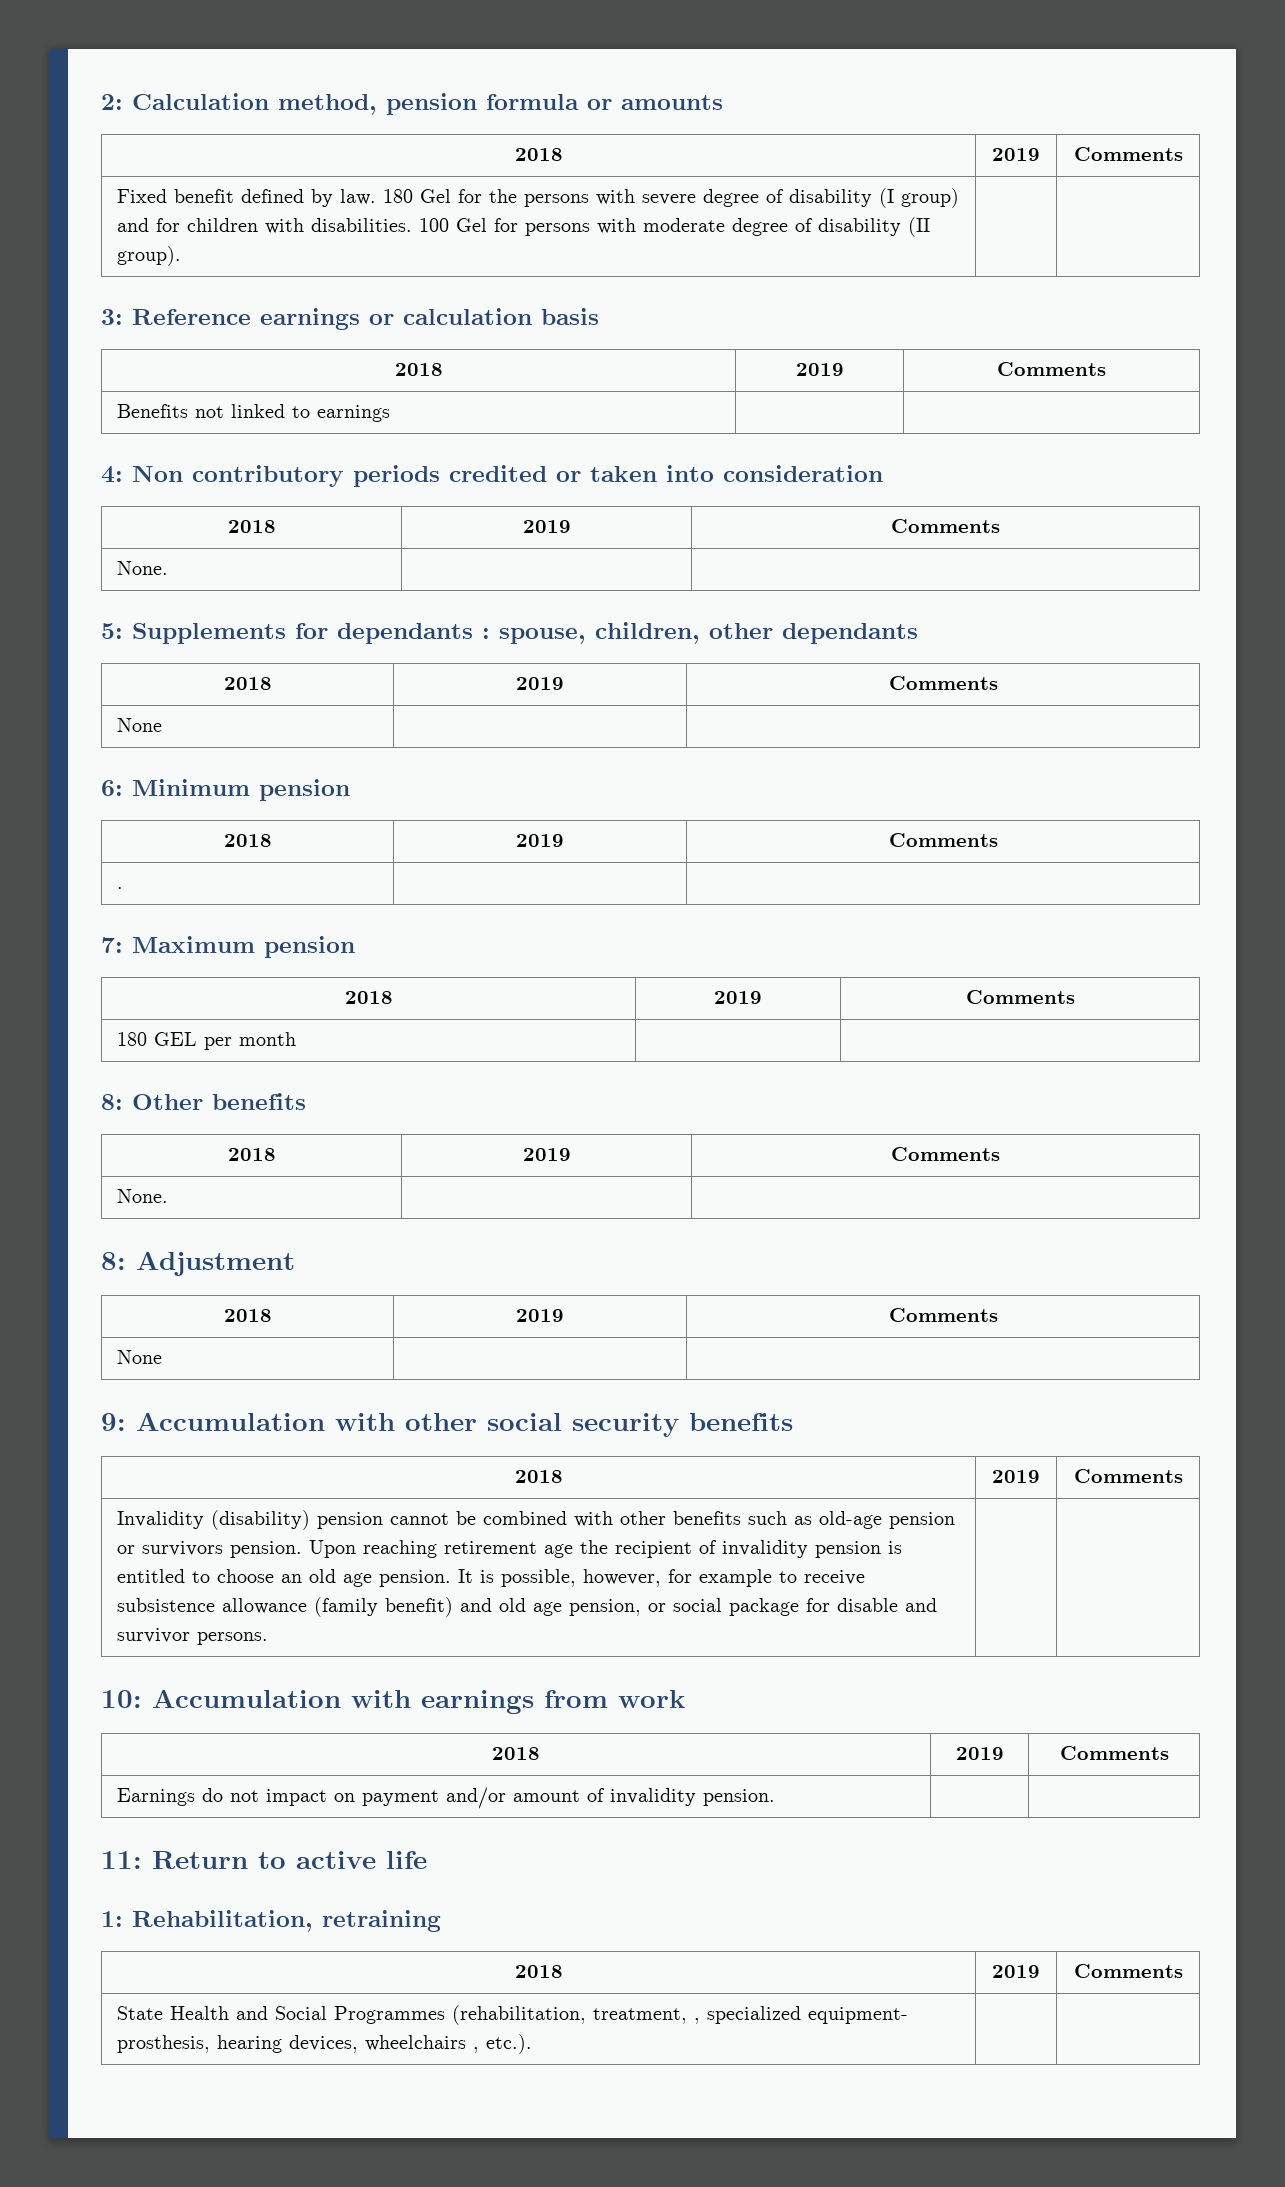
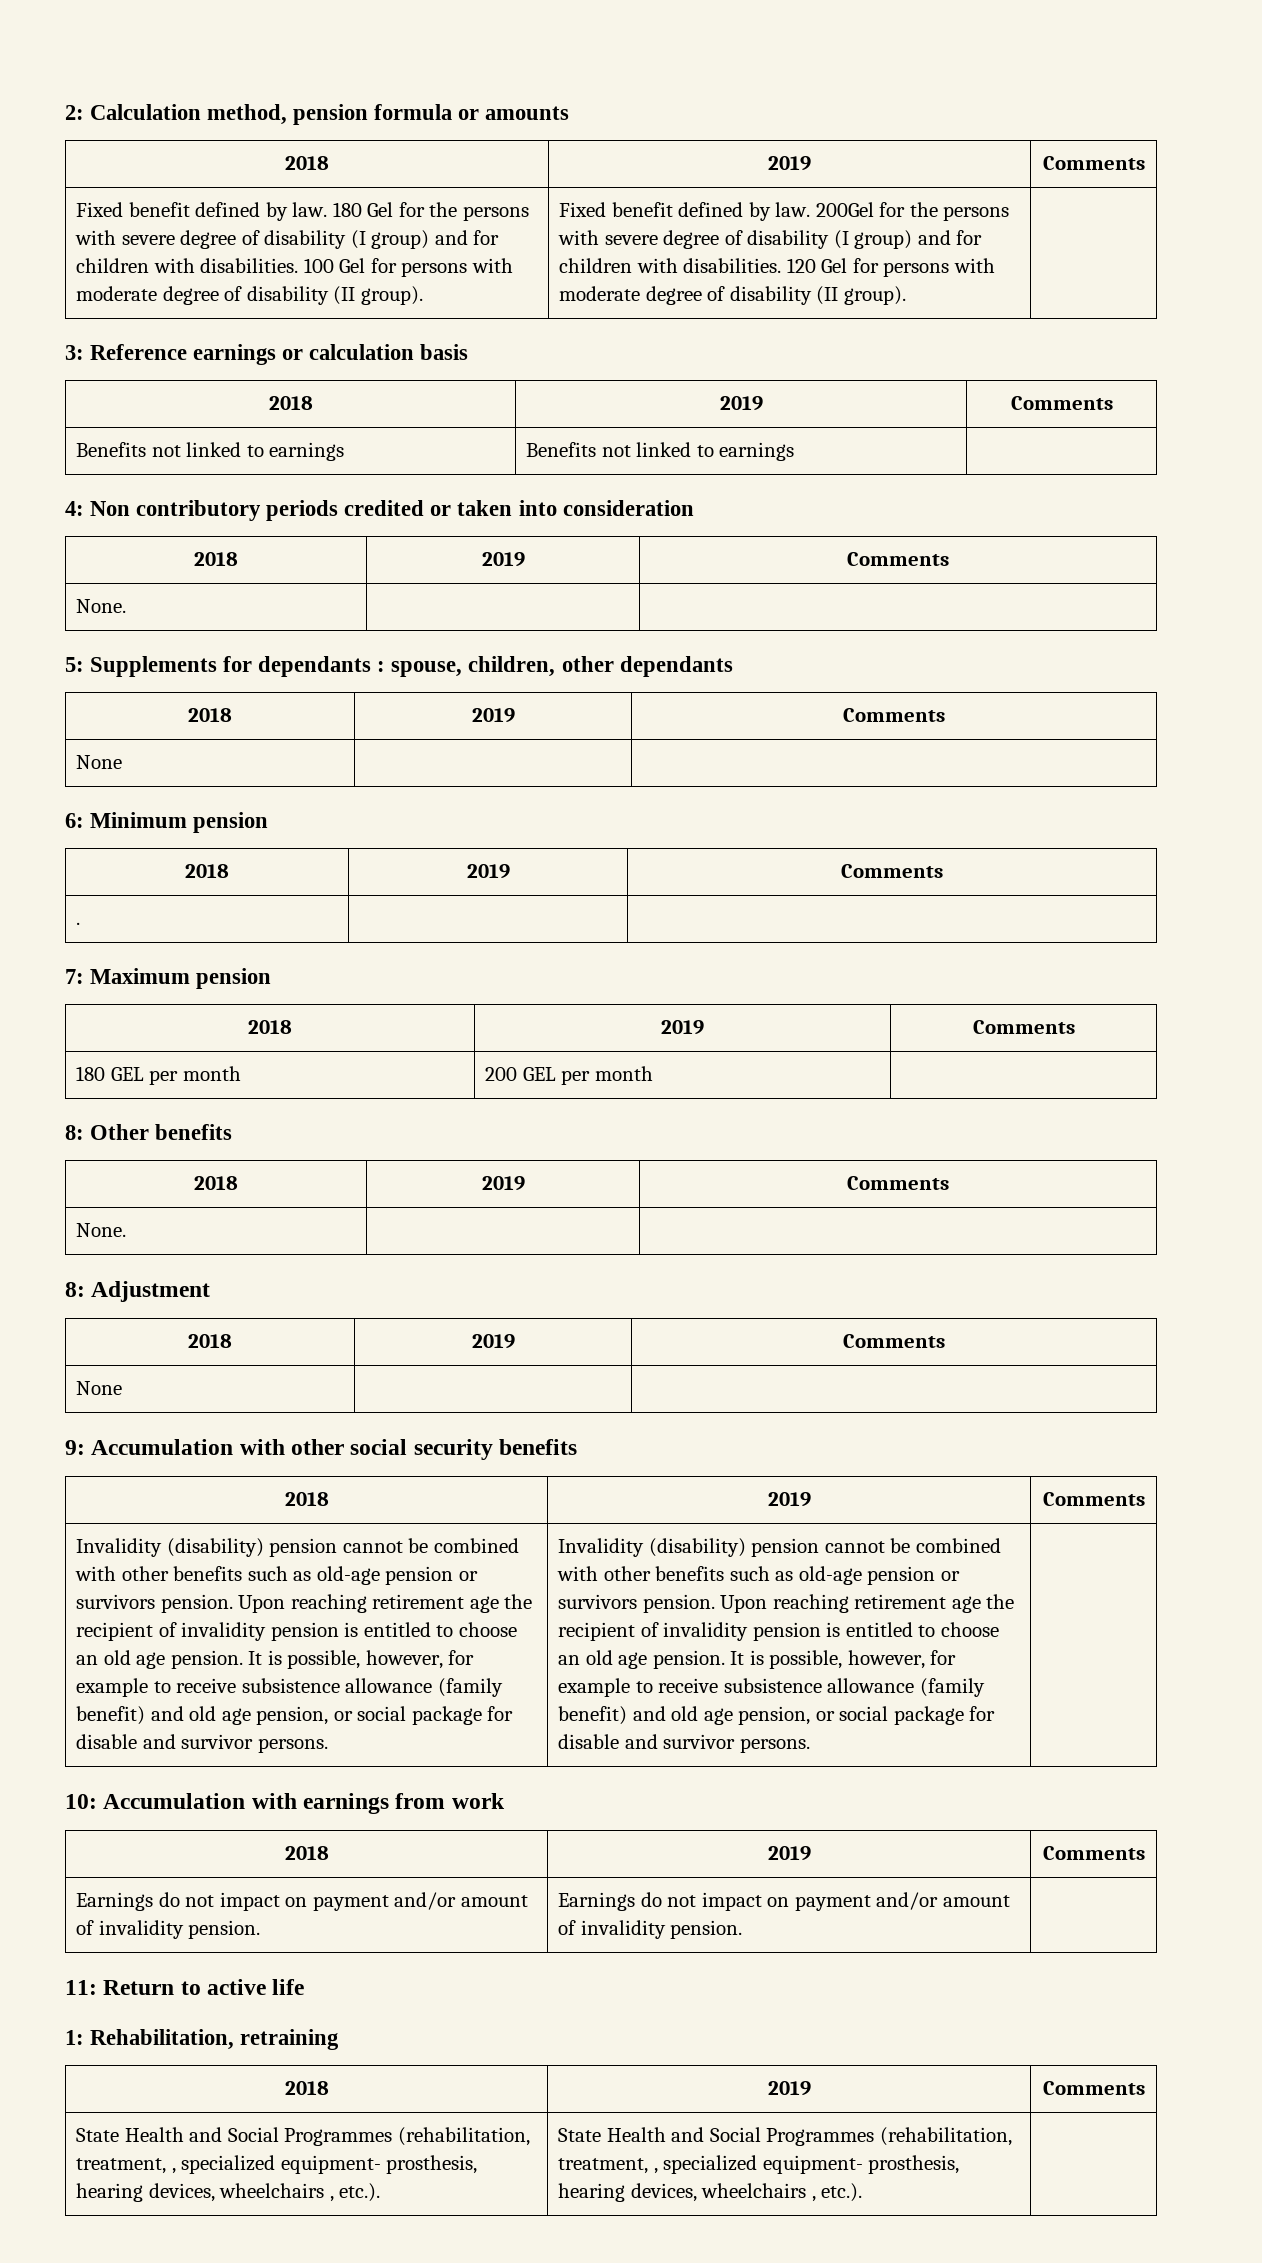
+ Fixed benefit defined by law. 200Gel for the persons with severe degree of disability (I group) and for children with disabilities. 120 Gel for persons with moderate degree of disability (II group).
- Benefits not linked to earnings | |
+ Benefits not linked to earnings | Benefits not linked to earnings |
- 180 GEL per month | |
+ 180 GEL per month | 200 GEL per month |
- It is possible, however, for example to receive subsistence allowance (family benefit) and old age pension, or social package for disable and survivor persons.
+ It is possible, however, for example to receive subsistence allowance (family benefit) and old age pension, or social package for disable and survivor persons. | Invalidity (disability) pension cannot be combined with other benefits such as old-age pension or survivors pension. Upon reaching retirement age the recipient of invalidity pension is entitled to choose an old age pension. It is possible, however, for example to receive subsistence allowance (family benefit) and old age pension, or social package for disable and survivor persons.
- Earnings do not impact on payment and/or amount of invalidity pension. | |
+ Earnings do not impact on payment and/or amount of invalidity pension. | Earnings do not impact on payment and/or amount of invalidity pension. |
- State Health and Social Programmes (rehabilitation, treatment, , specialized equipment- prosthesis, hearing devices, wheelchairs , etc.). | |
+ State Health and Social Programmes (rehabilitation, treatment, , specialized equipment- prosthesis, hearing devices, wheelchairs , etc.). | State Health and Social Programmes (rehabilitation, treatment, , specialized equipment- prosthesis, hearing devices, wheelchairs , etc.). |

